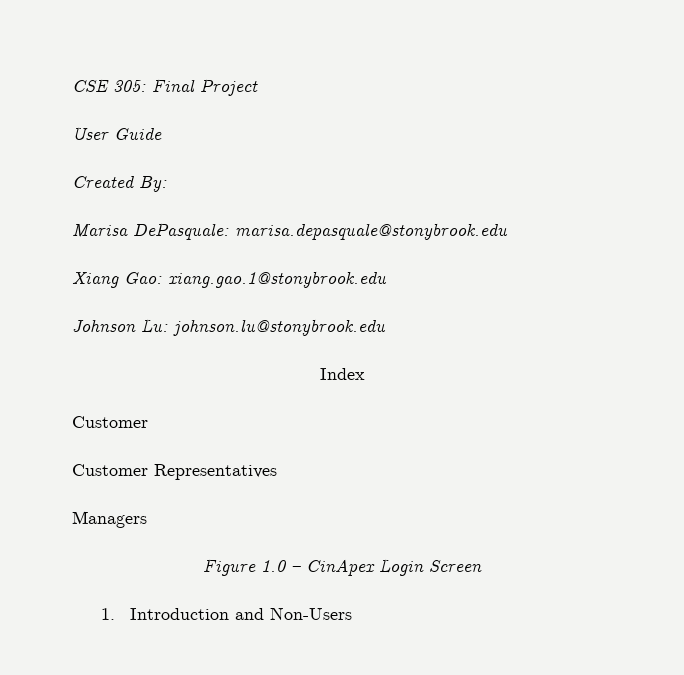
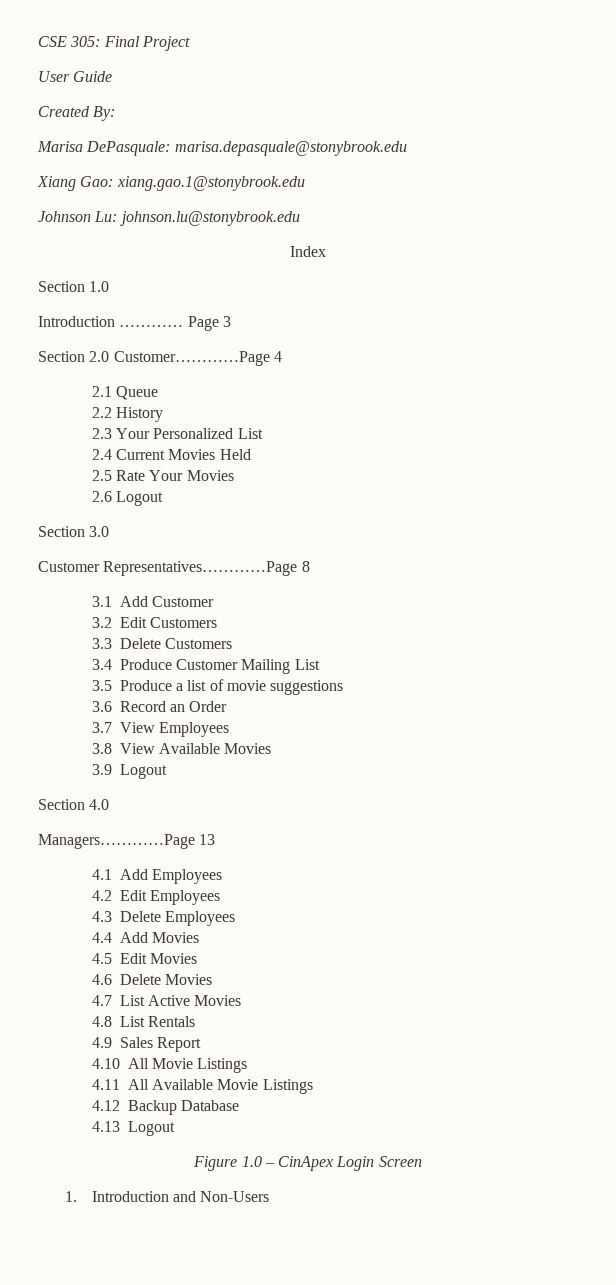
  Index
- Customer
- Customer Representatives
- Managers
+ Section 1.0
+ Introduction ………… Page 3
+ Section 2.0 Customer…………Page 4
+ 2.1 Queue
+ 2.2 History
+ 2.3 Your Personalized List
+ 2.4 Current Movies Held
+ 2.5 Rate Your Movies
+ 2.6 Logout
+ Section 3.0
+ Customer Representatives…………Page 8
+ 3.1 Add Customer
+ 3.2 Edit Customers
+ 3.3 Delete Customers
+ 3.4 Produce Customer Mailing List
+ 3.5 Produce a list of movie suggestions
+ 3.6 Record an Order
+ 3.7 View Employees
+ 3.8 View Available Movies
+ 3.9 Logout
+ Section 4.0
+ Managers…………Page 13
+ 4.1 Add Employees
+ 4.2 Edit Employees
+ 4.3 Delete Employees
+ 4.4 Add Movies
+ 4.5 Edit Movies
+ 4.6 Delete Movies
+ 4.7 List Active Movies
+ 4.8 List Rentals
+ 4.9 Sales Report
+ 4.10 All Movie Listings
+ 4.11 All Available Movie Listings
+ 4.12 Backup Database
+ 4.13 Logout

